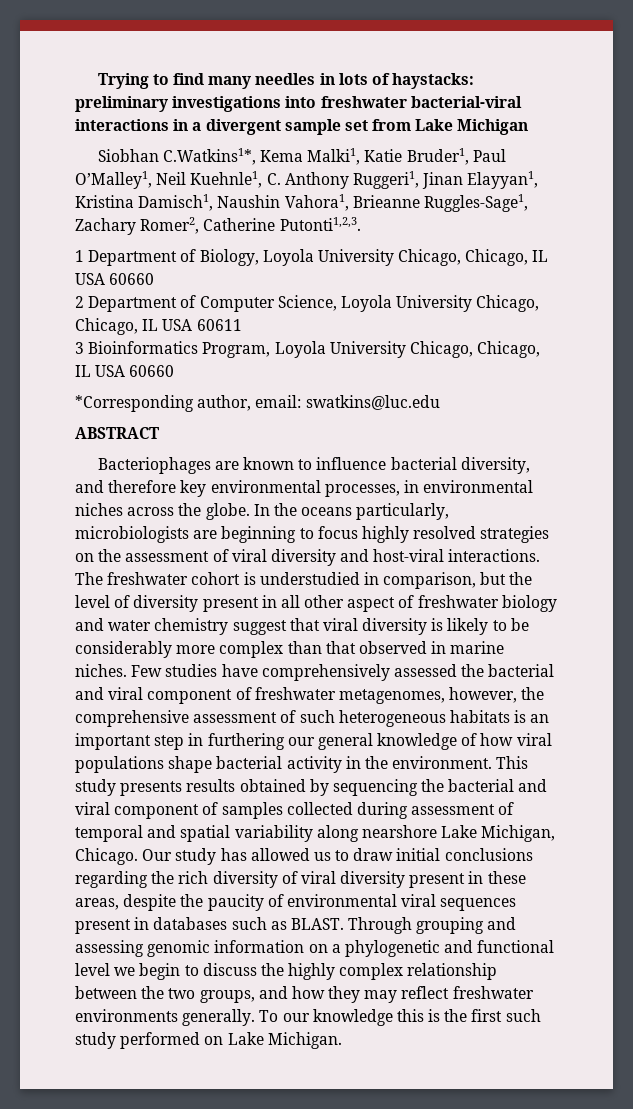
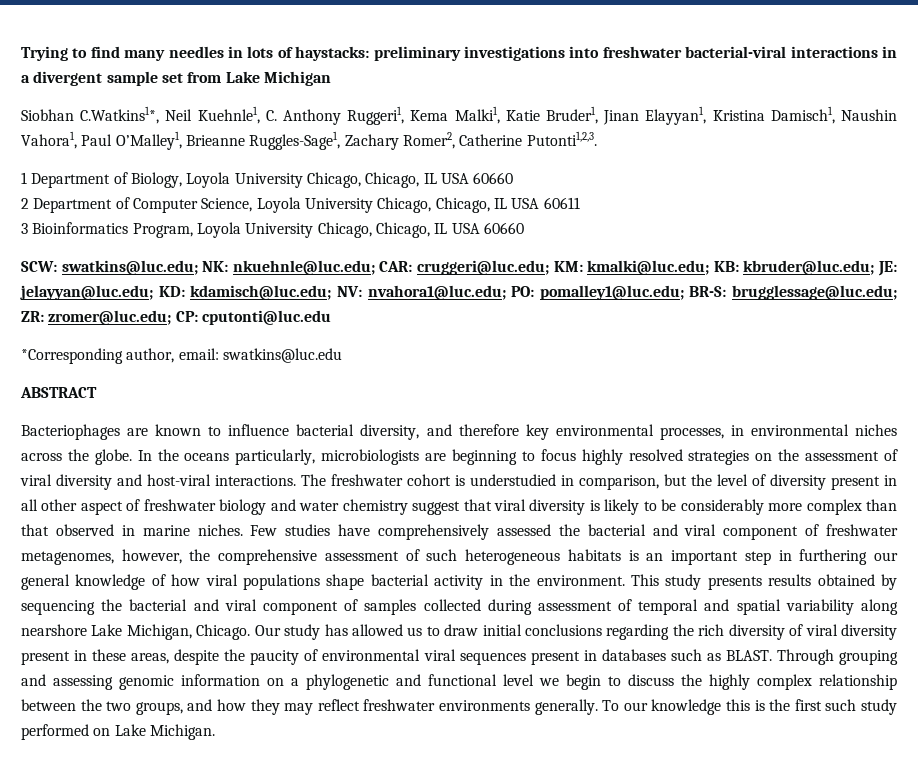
- Siobhan C.Watkins1*, Kema Malki1, Katie Bruder1, Paul O’Malley1, Neil Kuehnle1, C. Anthony Ruggeri1, Jinan Elayyan1, Kristina Damisch1, Naushin Vahora1, Brieanne Ruggles-Sage1, Zachary Romer2, Catherine Putonti1,2,3.
+ Siobhan C.Watkins1*, Neil Kuehnle1, C. Anthony Ruggeri1, Kema Malki1, Katie Bruder1, Jinan Elayyan1, Kristina Damisch1, Naushin Vahora1, Paul O’Malley1, Brieanne Ruggles-Sage1, Zachary Romer2, Catherine Putonti1,2,3.
+ SCW: swatkins@luc.edu; NK: nkuehnle@luc.edu; CAR: cruggeri@luc.edu; KM: kmalki@luc.edu; KB: kbruder@luc.edu; JE: jelayyan@luc.edu; KD: kdamisch@luc.edu; NV: nvahora1@luc.edu; PO: pomalley1@luc.edu; BR-S: brugglessage@luc.edu; ZR: zromer@luc.edu; CP: cputonti@luc.edu

